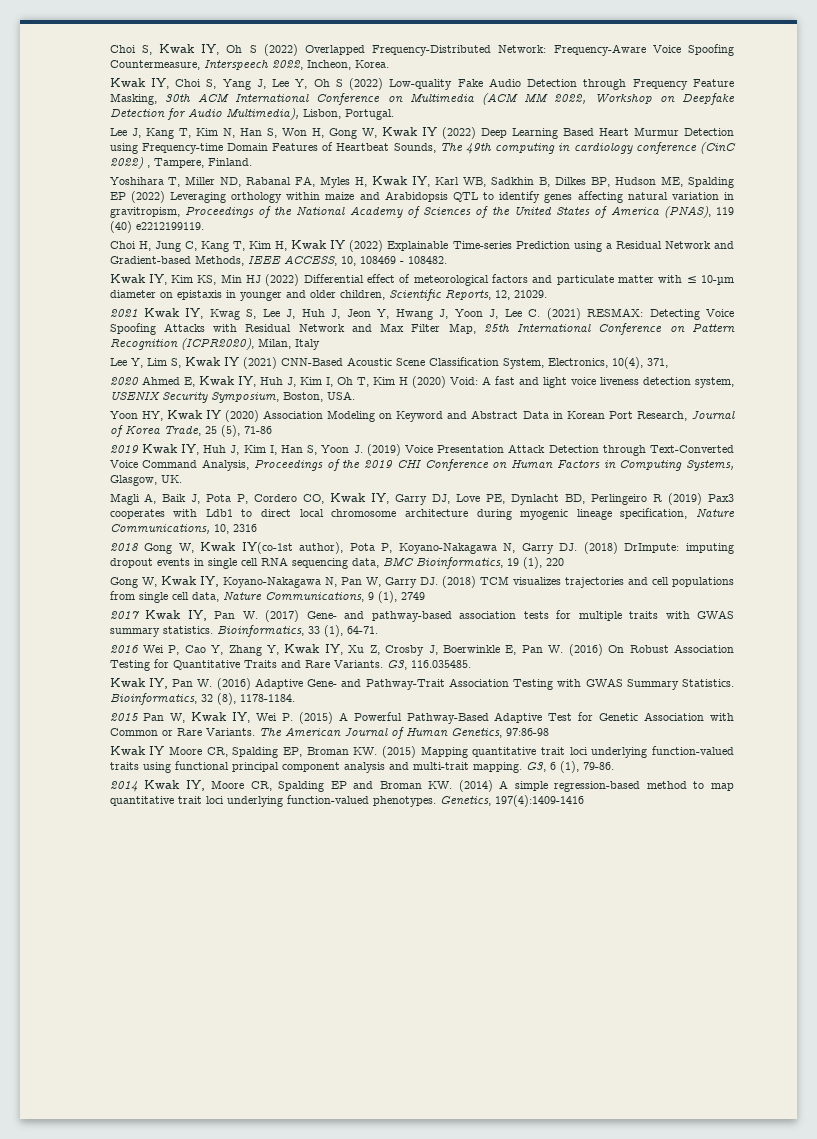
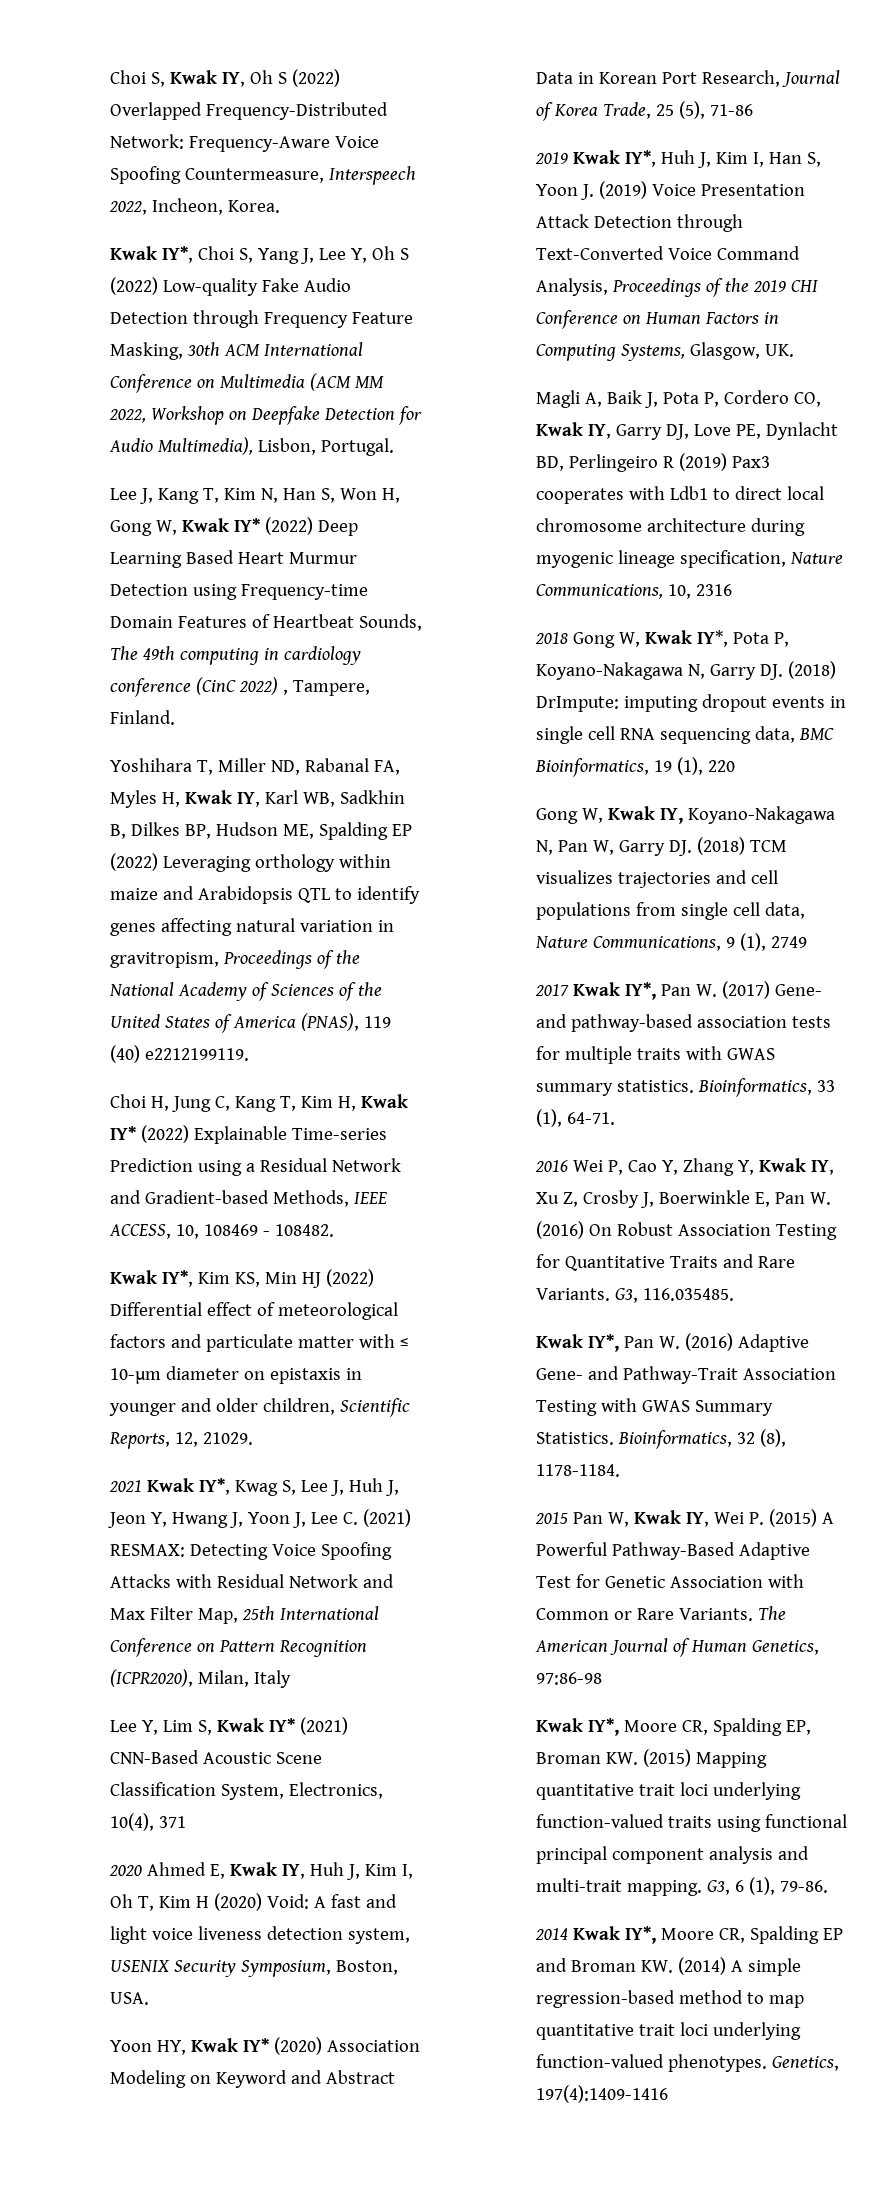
- Kwak IY, Choi S, Yang J, Lee Y, Oh S (2022) Low-quality Fake Audio Detection through Frequency Feature Masking, 30th ACM International Conference on Multimedia (ACM MM 2022, Workshop on Deepfake Detection for Audio Multimedia), Lisbon, Portugal.
+ Kwak IY*, Choi S, Yang J, Lee Y, Oh S (2022) Low-quality Fake Audio Detection through Frequency Feature Masking, 30th ACM International Conference on Multimedia (ACM MM 2022, Workshop on Deepfake Detection for Audio Multimedia), Lisbon, Portugal.
- Lee J, Kang T, Kim N, Han S, Won H, Gong W, Kwak IY (2022) Deep Learning Based Heart Murmur Detection using Frequency-time Domain Features of Heartbeat Sounds, The 49th computing in cardiology conference (CinC 2022) , Tampere, Finland.
+ Lee J, Kang T, Kim N, Han S, Won H, Gong W, Kwak IY* (2022) Deep Learning Based Heart Murmur Detection using Frequency-time Domain Features of Heartbeat Sounds, The 49th computing in cardiology conference (CinC 2022) , Tampere, Finland.
- Choi H, Jung C, Kang T, Kim H, Kwak IY (2022) Explainable Time-series Prediction using a Residual Network and Gradient-based Methods, IEEE ACCESS, 10, 108469 - 108482.
+ Choi H, Jung C, Kang T, Kim H, Kwak IY* (2022) Explainable Time-series Prediction using a Residual Network and Gradient-based Methods, IEEE ACCESS, 10, 108469 - 108482.
- Kwak IY, Kim KS, Min HJ (2022) Differential effect of meteorological factors and particulate matter with ≤ 10-µm diameter on epistaxis in younger and older children, Scientific Reports, 12, 21029.
+ Kwak IY*, Kim KS, Min HJ (2022) Differential effect of meteorological factors and particulate matter with ≤ 10-µm diameter on epistaxis in younger and older children, Scientific Reports, 12, 21029.
- 2021 Kwak IY, Kwag S, Lee J, Huh J, Jeon Y, Hwang J, Yoon J, Lee C. (2021) RESMAX: Detecting Voice Spoofing Attacks with Residual Network and Max Filter Map, 25th International Conference on Pattern Recognition (ICPR2020), Milan, Italy
+ 2021 Kwak IY*, Kwag S, Lee J, Huh J, Jeon Y, Hwang J, Yoon J, Lee C. (2021) RESMAX: Detecting Voice Spoofing Attacks with Residual Network and Max Filter Map, 25th International Conference on Pattern Recognition (ICPR2020), Milan, Italy
- Lee Y, Lim S, Kwak IY (2021) CNN-Based Acoustic Scene Classification System, Electronics, 10(4), 371,
+ Lee Y, Lim S, Kwak IY* (2021) CNN-Based Acoustic Scene Classification System, Electronics, 10(4), 371
- Yoon HY, Kwak IY (2020) Association Modeling on Keyword and Abstract Data in Korean Port Research, Journal of Korea Trade, 25 (5), 71-86
+ Yoon HY, Kwak IY* (2020) Association Modeling on Keyword and Abstract Data in Korean Port Research, Journal of Korea Trade, 25 (5), 71-86
- 2019 Kwak IY, Huh J, Kim I, Han S, Yoon J. (2019) Voice Presentation Attack Detection through Text-Converted Voice Command Analysis, Proceedings of the 2019 CHI Conference on Human Factors in Computing Systems, Glasgow, UK.
+ 2019 Kwak IY*, Huh J, Kim I, Han S, Yoon J. (2019) Voice Presentation Attack Detection through Text-Converted Voice Command Analysis, Proceedings of the 2019 CHI Conference on Human Factors in Computing Systems, Glasgow, UK.
- 2018 Gong W, Kwak IY(co-1st author), Pota P, Koyano-Nakagawa N, Garry DJ. (2018) DrImpute: imputing dropout events in single cell RNA sequencing data, BMC Bioinformatics, 19 (1), 220
+ 2018 Gong W, Kwak IY*, Pota P, Koyano-Nakagawa N, Garry DJ. (2018) DrImpute: imputing dropout events in single cell RNA sequencing data, BMC Bioinformatics, 19 (1), 220
- 2017 Kwak IY, Pan W. (2017) Gene- and pathway-based association tests for multiple traits with GWAS summary statistics.
+ 2017 Kwak IY*, Pan W. (2017) Gene- and pathway-based association tests for multiple traits with GWAS summary statistics.
- Kwak IY, Pan W. (2016) Adaptive Gene- and Pathway-Trait Association Testing with GWAS Summary Statistics.
+ Kwak IY*, Pan W. (2016) Adaptive Gene- and Pathway-Trait Association Testing with GWAS Summary Statistics.
- Kwak IY Moore CR, Spalding EP, Broman KW. (2015) Mapping quantitative trait loci underlying function-valued traits using functional principal component analysis and multi-trait mapping.
+ Kwak IY*, Moore CR, Spalding EP, Broman KW. (2015) Mapping quantitative trait loci underlying function-valued traits using functional principal component analysis and multi-trait mapping.
- 2014 Kwak IY, Moore CR, Spalding EP and Broman KW. (2014) A simple regression-based method to map quantitative trait loci underlying function-valued phenotypes.
+ 2014 Kwak IY*, Moore CR, Spalding EP and Broman KW. (2014) A simple regression-based method to map quantitative trait loci underlying function-valued phenotypes.

